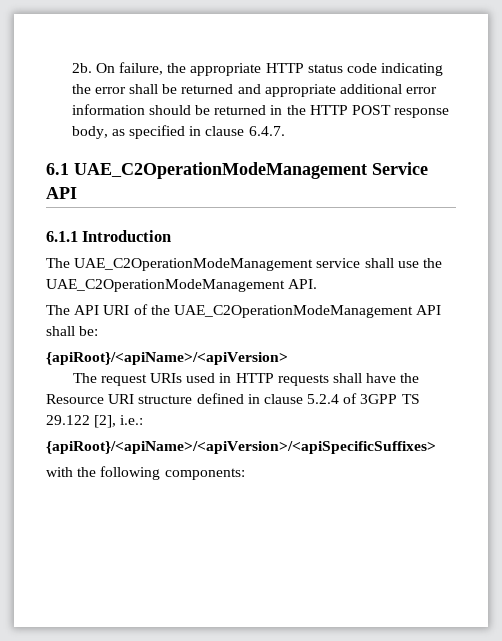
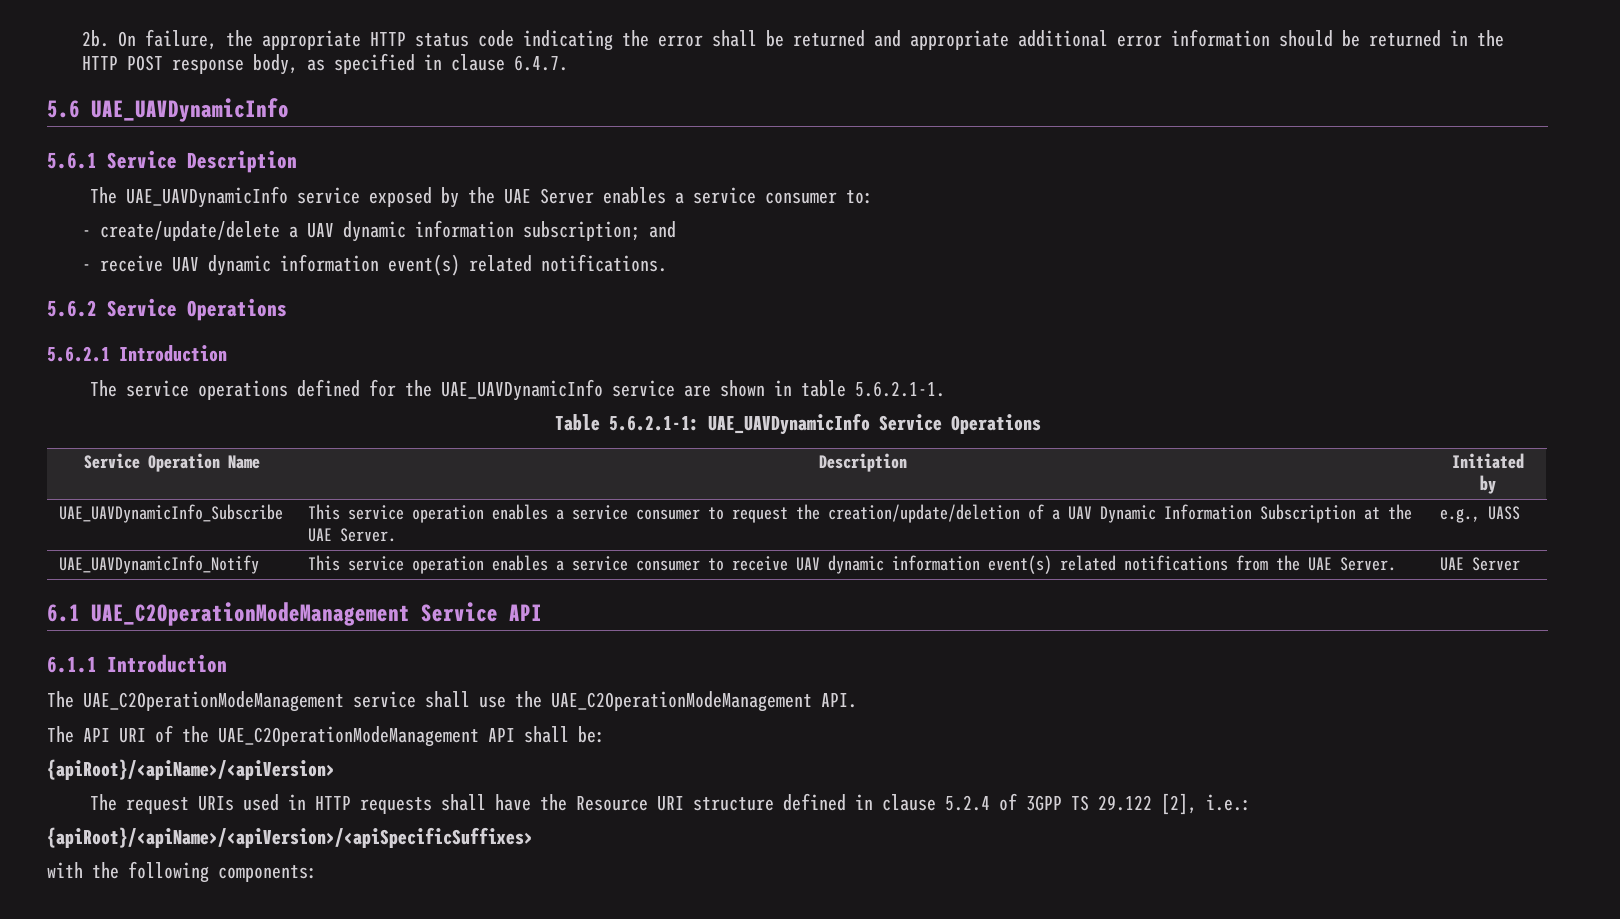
+ 5.6 UAE_UAVDynamicInfo
+ 5.6.1 Service Description
+ The UAE_UAVDynamicInfo service exposed by the UAE Server enables a service consumer to:
+ - create/update/delete a UAV dynamic information subscription; and
+ - receive UAV dynamic information event(s) related notifications.
+ 5.6.2 Service Operations
+ 5.6.2.1 Introduction
+ The service operations defined for the UAE_UAVDynamicInfo service are shown in table 5.6.2.1-1.
+ Table 5.6.2.1-1: UAE_UAVDynamicInfo Service Operations
+ Service Operation Name | Description | Initiated by
+ UAE_UAVDynamicInfo_Subscribe | This service operation enables a service consumer to request the creation/update/deletion of a UAV Dynamic Information Subscription at the UAE Server. | e.g., UASS
+ UAE_UAVDynamicInfo_Notify | This service operation enables a service consumer to receive UAV dynamic information event(s) related notifications from the UAE Server. | UAE Server

